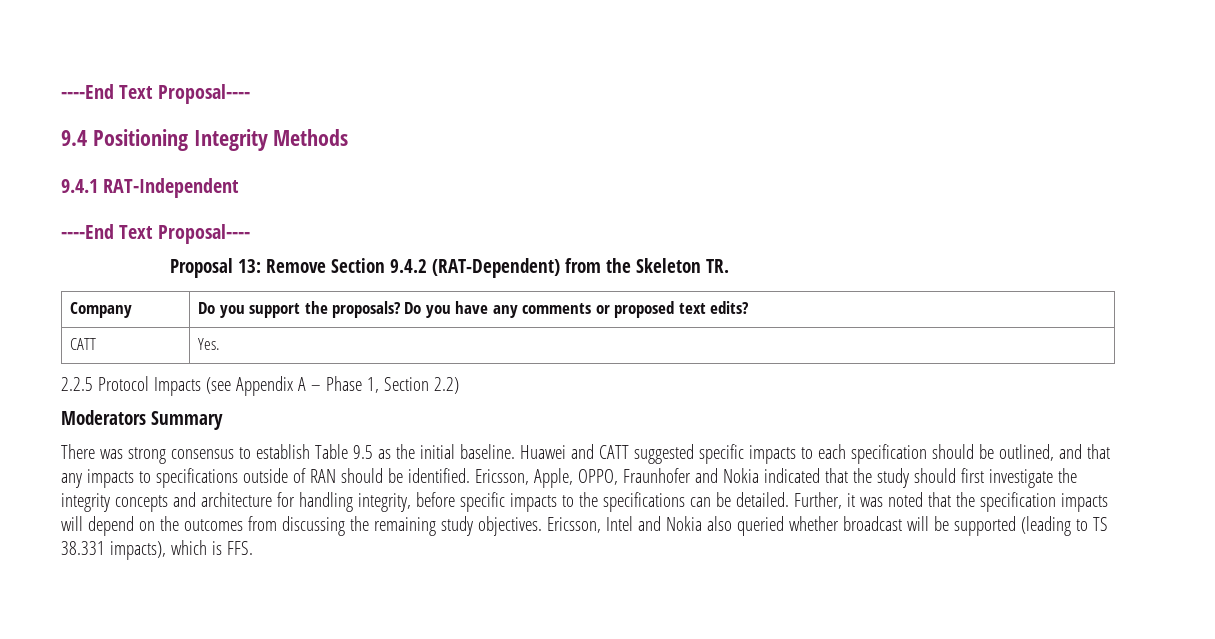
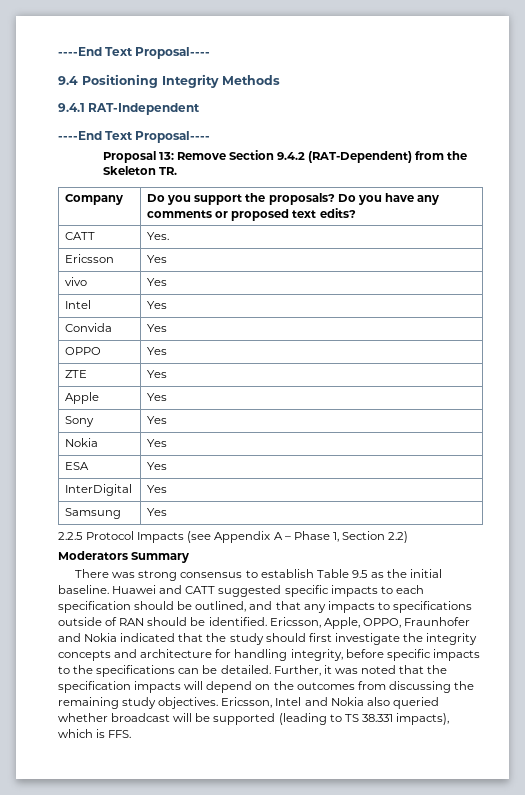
+ Ericsson | Yes
+ vivo | Yes
+ Intel | Yes
+ Convida | Yes
+ OPPO | Yes
+ ZTE | Yes
+ Apple | Yes
+ Sony | Yes
+ Nokia | Yes
+ ESA | Yes
+ InterDigital | Yes
+ Samsung | Yes

